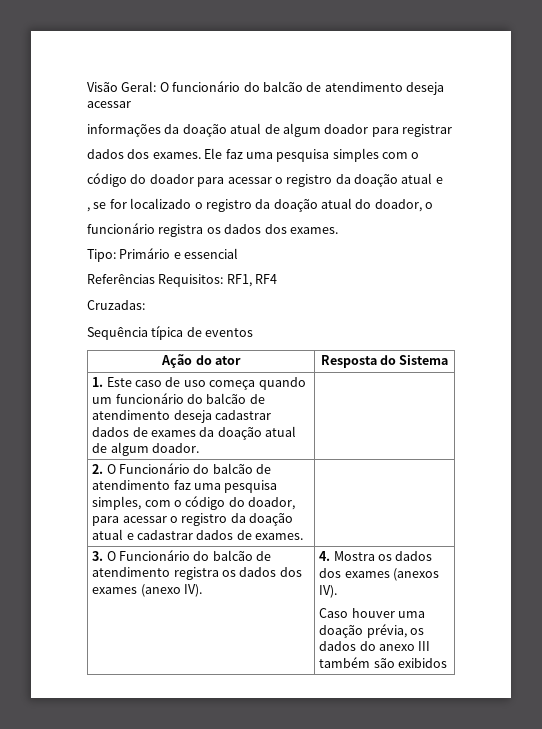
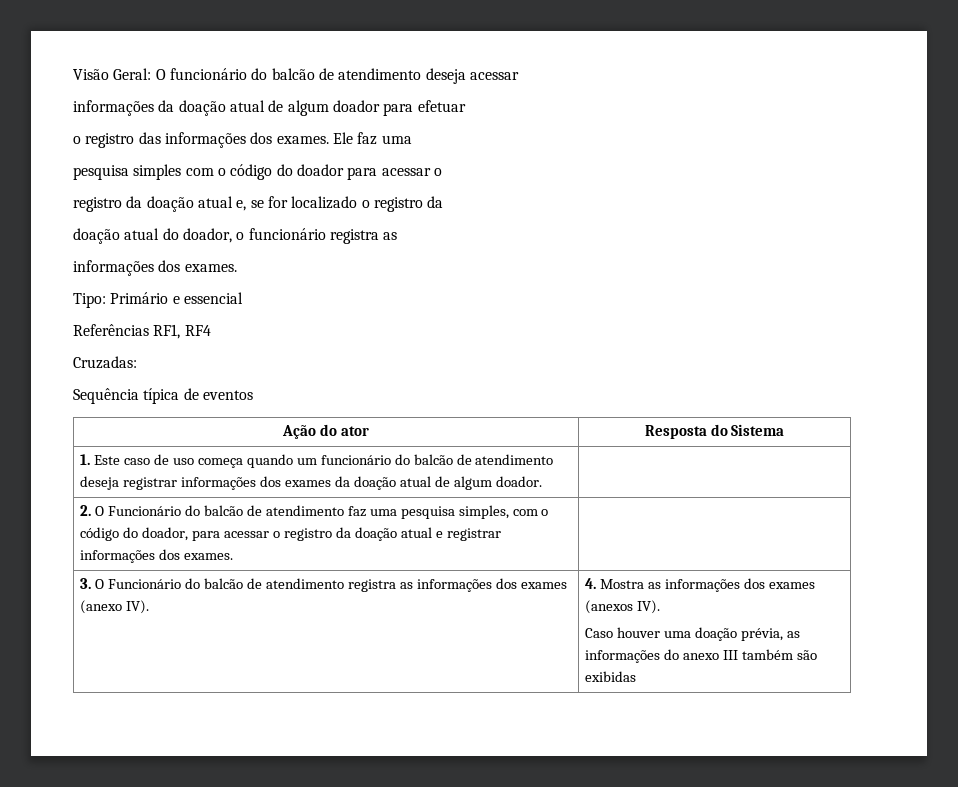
- informações da doação atual de algum doador para registrar
- dados dos exames.
+ informações da doação atual de algum doador para efetuar
+ o registro das informações dos exames.
- Ele faz uma pesquisa simples com o
- código do doador para acessar o registro da doação atual e
- , se for localizado o registro da doação atual do doador, o
- funcionário registra os dados dos exames.
+ Ele faz uma
+ pesquisa simples com o código do doador para acessar o
+ registro da doação atual e, se for localizado o registro da
+ doação atual do doador, o funcionário registra as
+ informações dos exames.
- Referências Requisitos: RF1, RF4
+ Referências RF1, RF4
- 1. Este caso de uso começa quando um funcionário do balcão de atendimento deseja cadastrar dados de exames da doação atual de algum doador. |
+ 1. Este caso de uso começa quando um funcionário do balcão de atendimento deseja registrar informações dos exames da doação atual de algum doador. |
- 2. O Funcionário do balcão de atendimento faz uma pesquisa simples, com o código do doador, para acessar o registro da doação atual e cadastrar dados de exames. |
+ 2. O Funcionário do balcão de atendimento faz uma pesquisa simples, com o código do doador, para acessar o registro da doação atual e registrar informações dos exames. |
- 3. O Funcionário do balcão de atendimento registra os dados dos exames (anexo IV). | 4. Mostra os dados dos exames (anexos IV).
- Caso houver uma doação prévia, os dados do anexo III também são exibidos
+ 3. O Funcionário do balcão de atendimento registra as informações dos exames (anexo IV). | 4. Mostra as informações dos exames (anexos IV).
+ Caso houver uma doação prévia, as informações do anexo III também são exibidas

